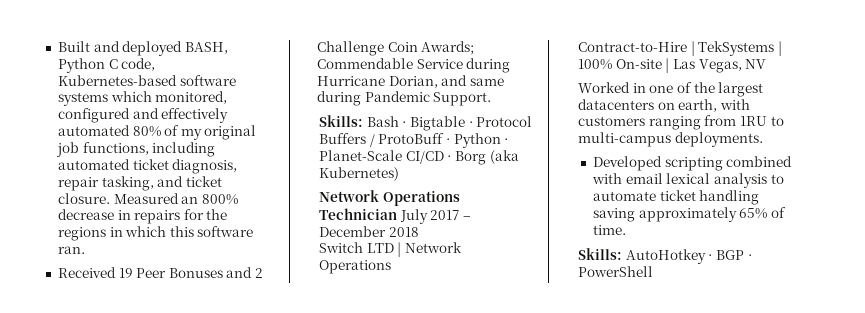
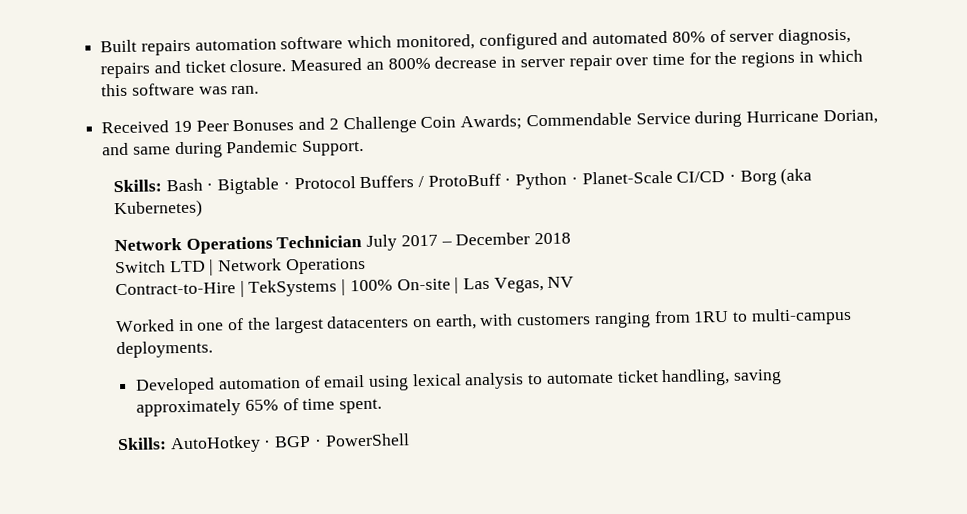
- Built and deployed BASH, Python C code, Kubernetes-based software systems which monitored, configured and effectively automated 80% of my original job functions, including automated ticket diagnosis, repair tasking, and ticket closure.
+ Built repairs automation software which monitored, configured and automated 80% of server diagnosis, repairs and ticket closure.
- Measured an 800% decrease in repairs for the regions in which this software ran.
+ Measured an 800% decrease in server repair over time for the regions in which this software was ran.
- Developed scripting combined with email lexical analysis to automate ticket handling saving approximately 65% of time.
+ Developed automation of email using lexical analysis to automate ticket handling, saving approximately 65% of time spent.

